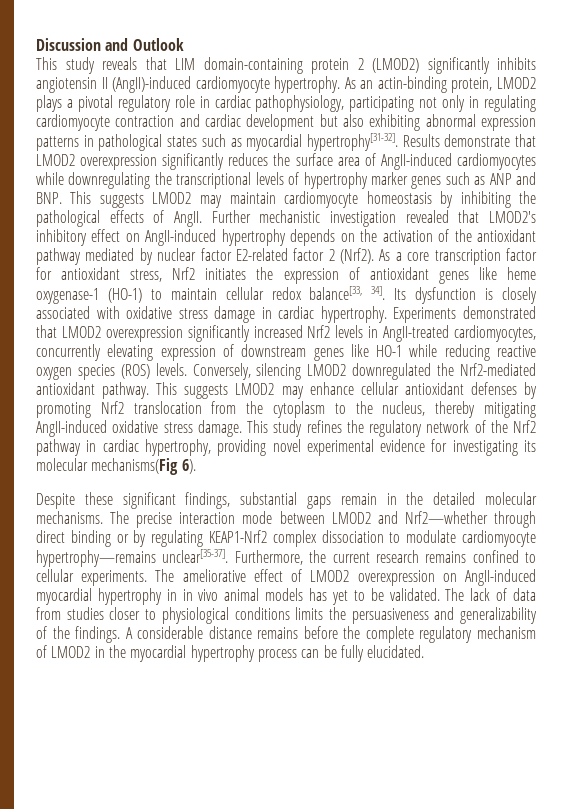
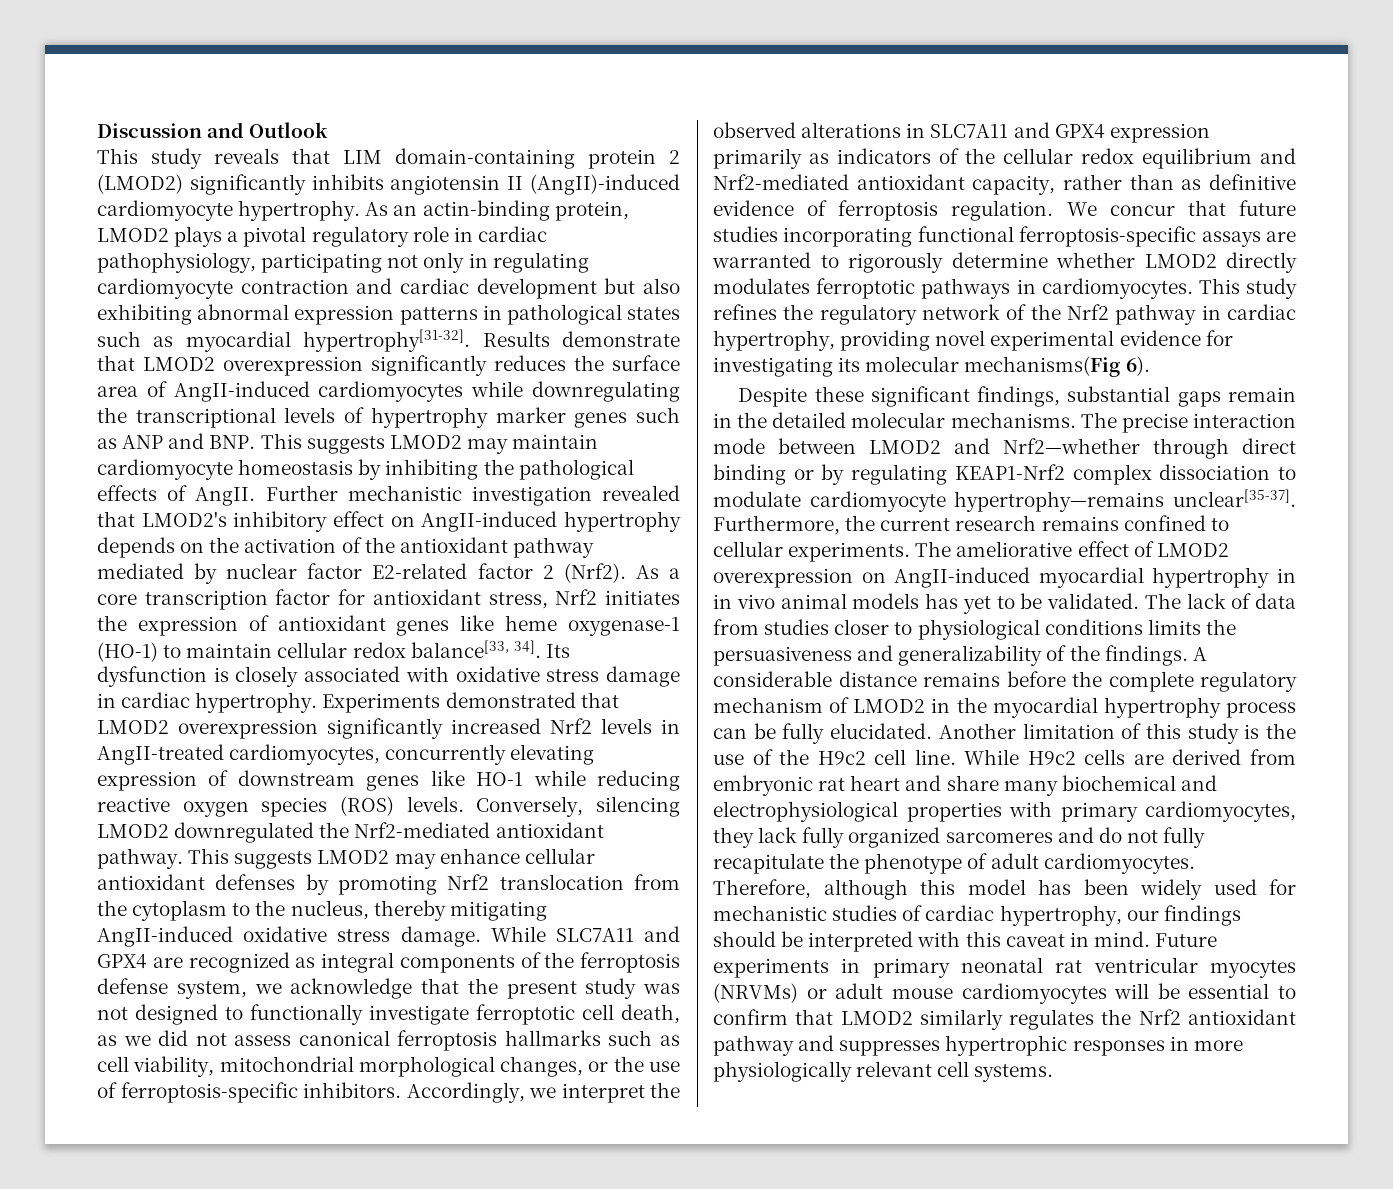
+ While SLC7A11 and GPX4 are recognized as integral components of the ferroptosis defense system, we acknowledge that the present study was not designed to functionally investigate ferroptotic cell death, as we did not assess canonical ferroptosis hallmarks such as cell viability, mitochondrial morphological changes, or the use of ferroptosis-specific inhibitors. Accordingly, we interpret the observed alterations in SLC7A11 and GPX4 expression primarily as indicators of the cellular redox equilibrium and Nrf2-mediated antioxidant capacity, rather than as definitive evidence of ferroptosis regulation. We concur that future studies incorporating functional ferroptosis-specific assays are warranted to rigorously determine whether LMOD2 directly modulates ferroptotic pathways in cardiomyocytes.
+ Another limitation of this study is the use of the H9c2 cell line. While H9c2 cells are derived from embryonic rat heart and share many biochemical and electrophysiological properties with primary cardiomyocytes, they lack fully organized sarcomeres and do not fully recapitulate the phenotype of adult cardiomyocytes. Therefore, although this model has been widely used for mechanistic studies of cardiac hypertrophy, our findings should be interpreted with this caveat in mind. Future experiments in primary neonatal rat ventricular myocytes (NRVMs) or adult mouse cardiomyocytes will be essential to confirm that LMOD2 similarly regulates the Nrf2 antioxidant pathway and suppresses hypertrophic responses in more physiologically relevant cell systems.

